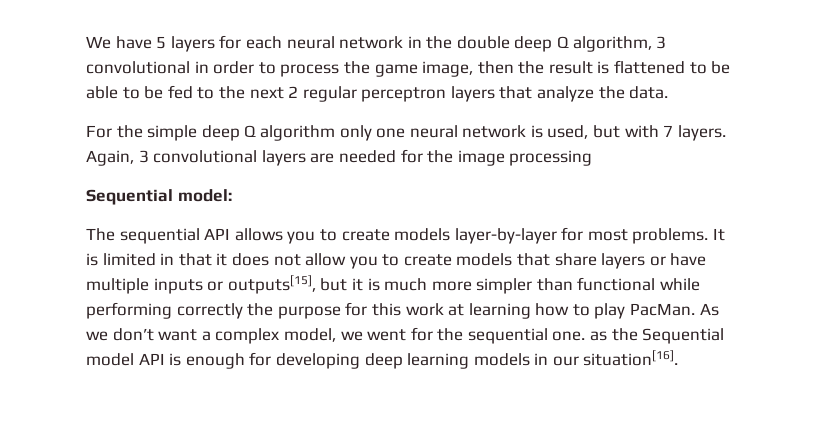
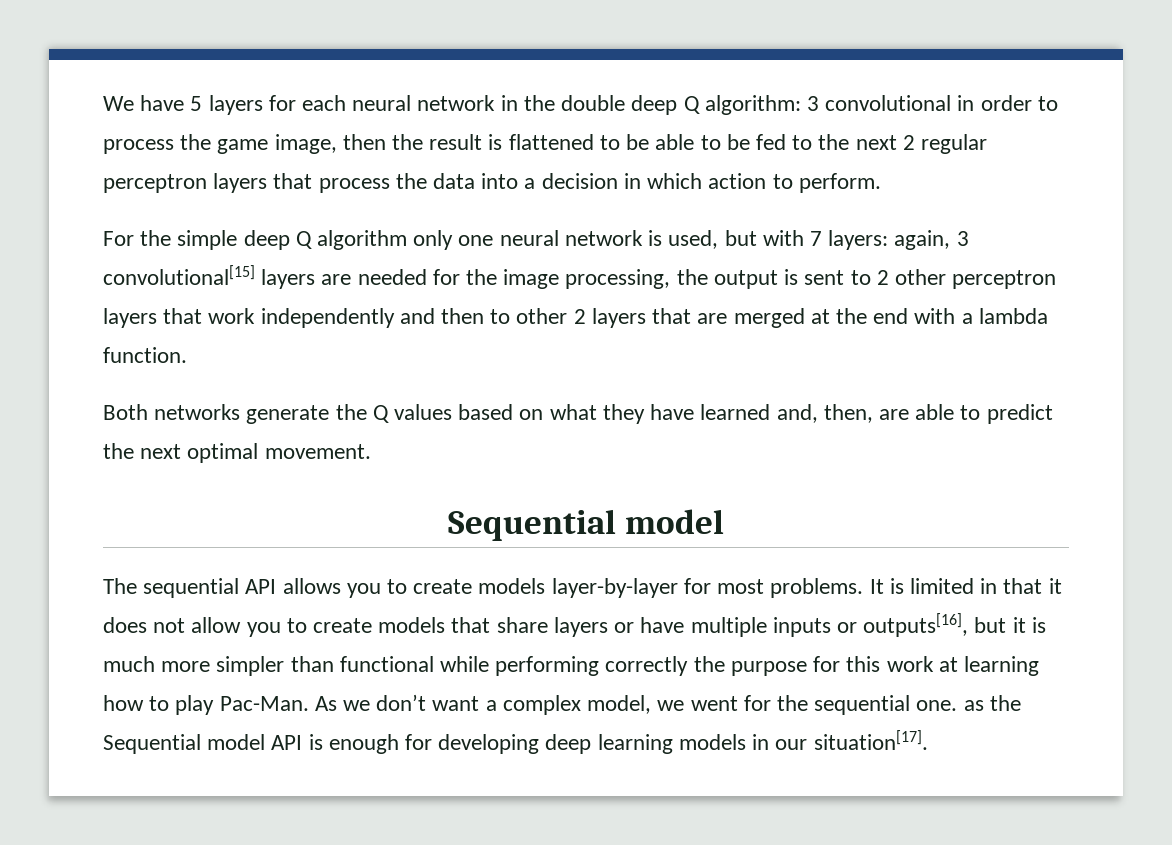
- We have 5 layers for each neural network in the double deep Q algorithm, 3 convolutional in order to process the game image, then the result is flattened to be able to be fed to the next 2 regular perceptron layers that analyze the data.
+ We have 5 layers for each neural network in the double deep Q algorithm: 3 convolutional in order to process the game image, then the result is flattened to be able to be fed to the next 2 regular perceptron layers that process the data into a decision in which action to perform.
- For the simple deep Q algorithm only one neural network is used, but with 7 layers. Again, 3 convolutional layers are needed for the image processing
- Sequential model:
+ For the simple deep Q algorithm only one neural network is used, but with 7 layers: again, 3 convolutional[15] layers are needed for the image processing, the output is sent to 2 other perceptron layers that work independently and then to other 2 layers that are merged at the end with a lambda function.
+ Both networks generate the Q values based on what they have learned and, then, are able to predict the next optimal movement.
+ Sequential model
- It is limited in that it does not allow you to create models that share layers or have multiple inputs or outputs[15], but it is much more simpler than functional while performing correctly the purpose for this work at learning how to play PacMan.
+ It is limited in that it does not allow you to create models that share layers or have multiple inputs or outputs[16], but it is much more simpler than functional while performing correctly the purpose for this work at learning how to play Pac-Man.
- As we don’t want a complex model, we went for the sequential one. as the Sequential model API is enough for developing deep learning models in our situation[16].
+ As we don’t want a complex model, we went for the sequential one. as the Sequential model API is enough for developing deep learning models in our situation[17].

